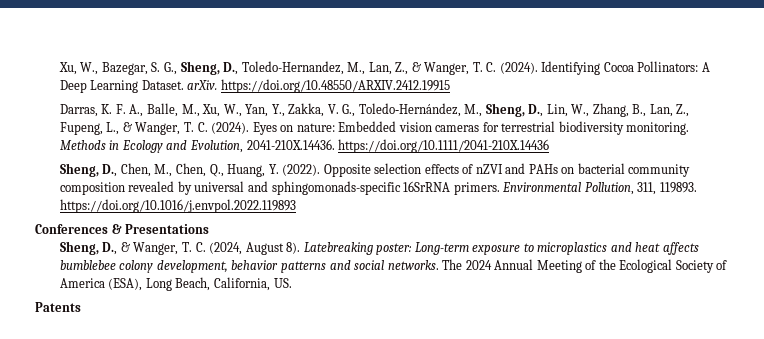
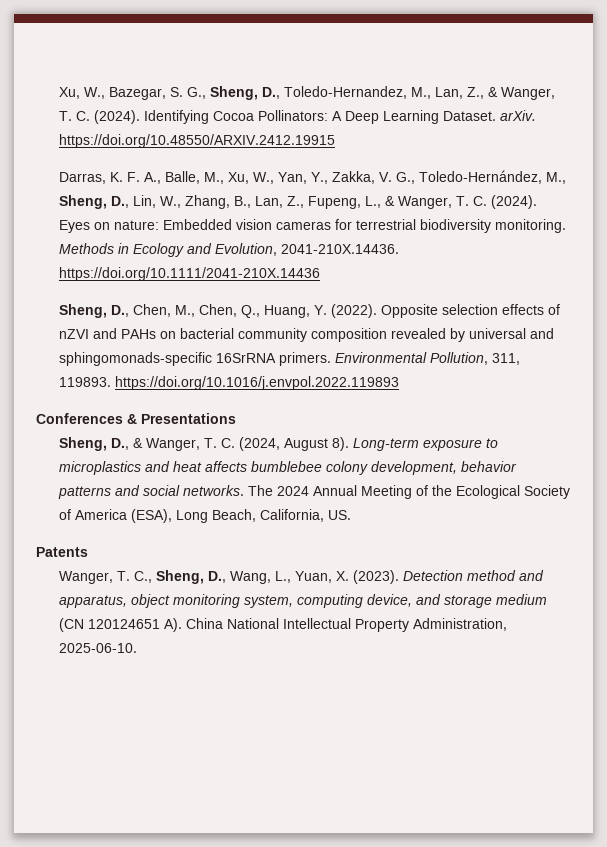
- Latebreaking poster: Long-term exposure to microplastics and heat affects bumblebee colony development, behavior patterns and social networks.
+ Long-term exposure to microplastics and heat affects bumblebee colony development, behavior patterns and social networks.
+ Wanger, T. C., Sheng, D., Wang, L., Yuan, X. (2023). Detection method and apparatus, object monitoring system, computing device, and storage medium (CN 120124651 A). China National Intellectual Property Administration, 2025-06-10.

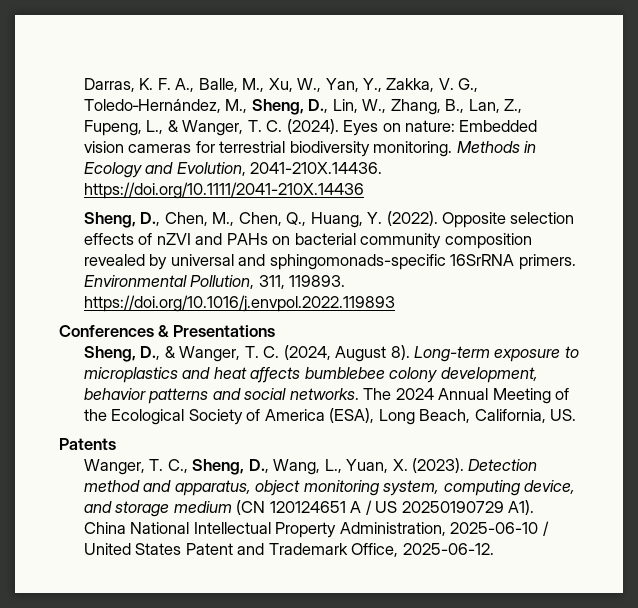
- Xu, W., Bazegar, S. G., Sheng, D., Toledo-Hernandez, M., Lan, Z., & Wanger, T. C. (2024). Identifying Cocoa Pollinators: A Deep Learning Dataset. arXiv. https://doi.org/10.48550/ARXIV.2412.19915
- Detection method and apparatus, object monitoring system, computing device, and storage medium (CN 120124651 A). China National Intellectual Property Administration, 2025-06-10.
+ Detection method and apparatus, object monitoring system, computing device, and storage medium (CN 120124651 A / US 20250190729 A1). China National Intellectual Property Administration, 2025-06-10 / United States Patent and Trademark Office, 2025-06-12.

